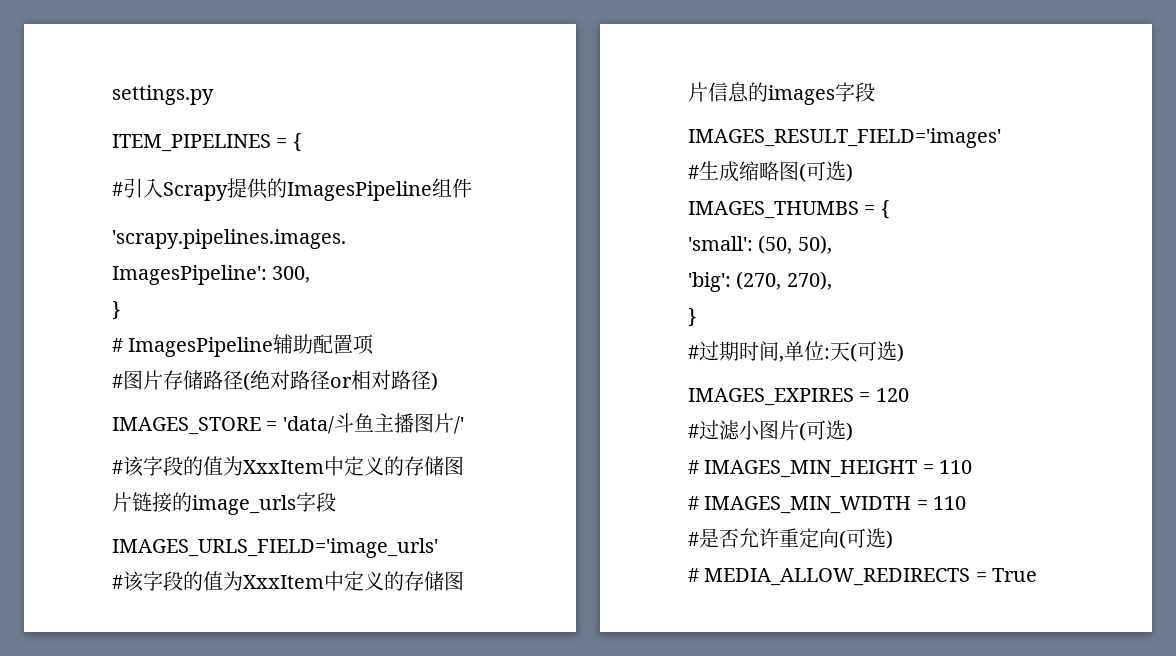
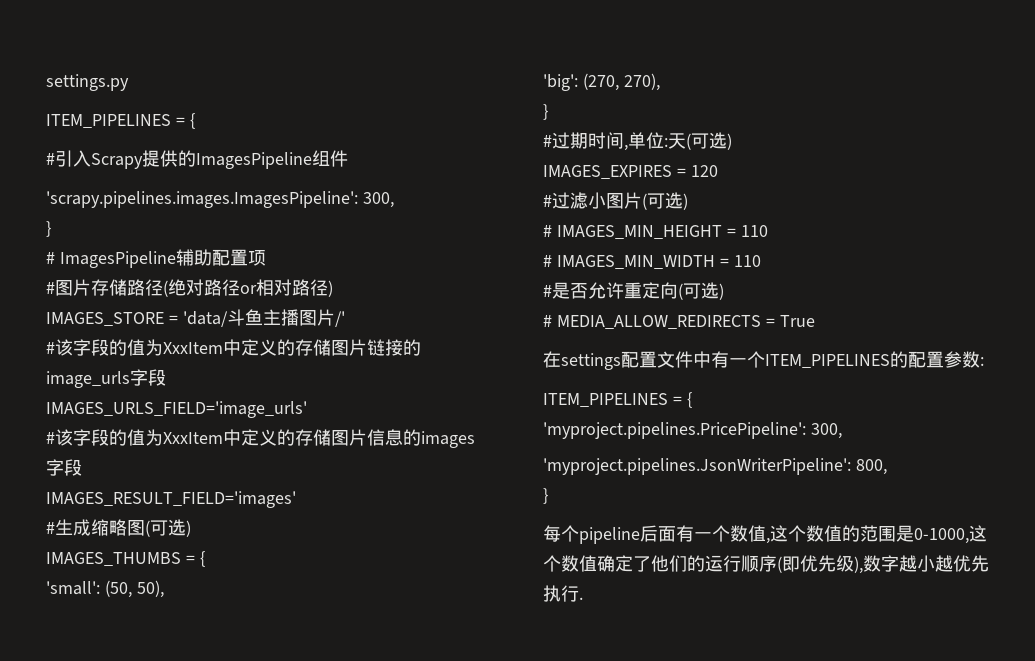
+ 在settings配置文件中有一个ITEM_PIPELINES的配置参数:
+ ITEM_PIPELINES = {
+ 'myproject.pipelines.PricePipeline': 300,
+ 'myproject.pipelines.JsonWriterPipeline': 800,
+ }
+ 每个pipeline后面有一个数值,这个数值的范围是0-1000,这个数值确定了他们的运行顺序(即优先级),数字越小越优先执行.

